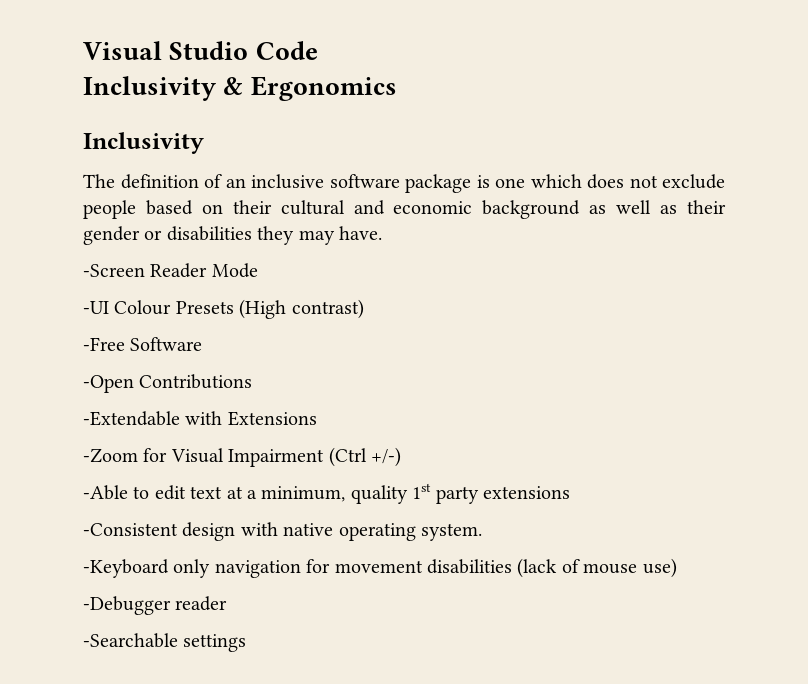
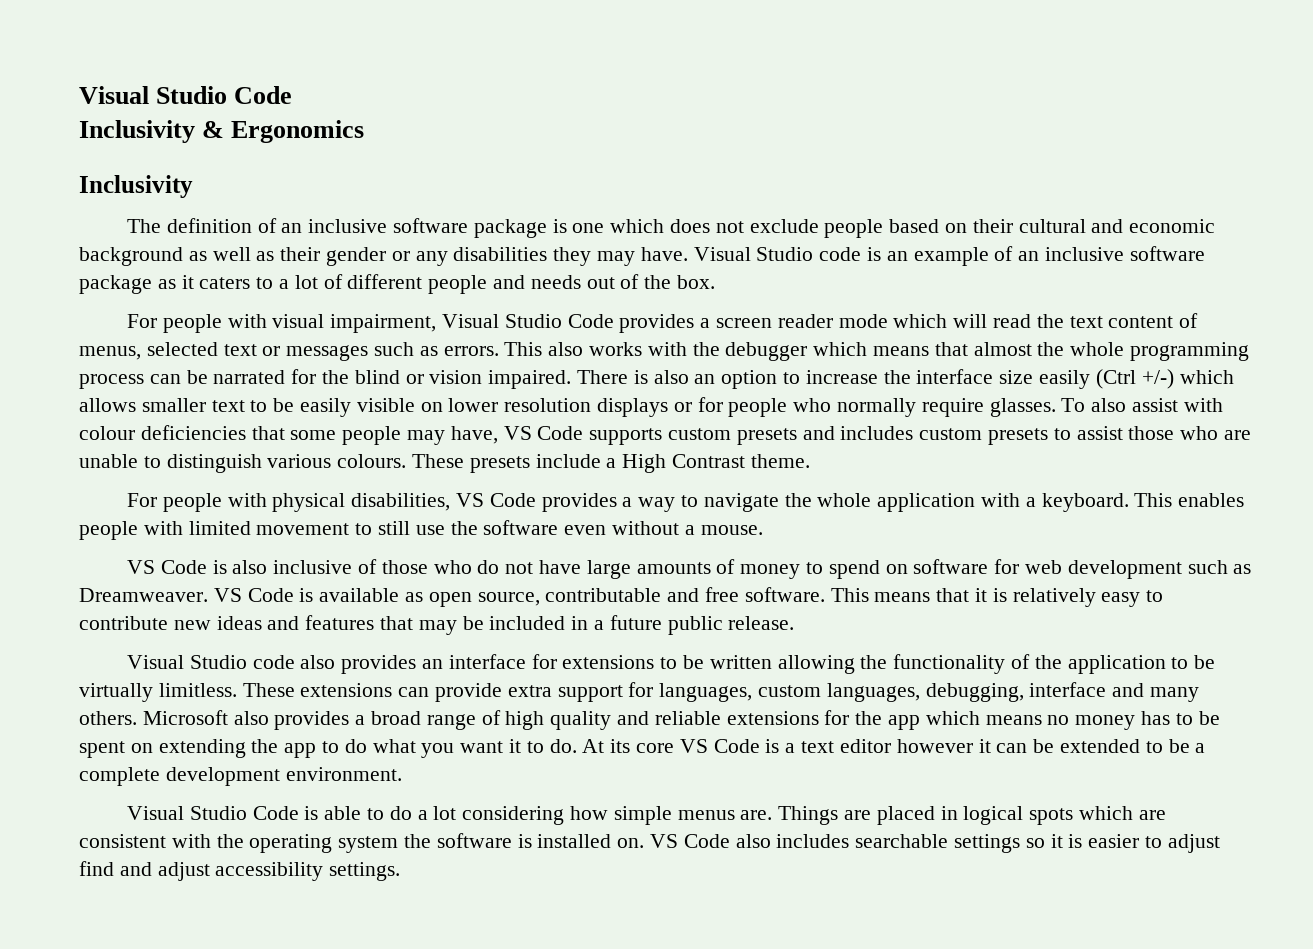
- The definition of an inclusive software package is one which does not exclude people based on their cultural and economic background as well as their gender or disabilities they may have.
- -Screen Reader Mode
- -UI Colour Presets (High contrast)
- -Free Software
- -Open Contributions
- -Extendable with Extensions
- -Zoom for Visual Impairment (Ctrl +/-)
- -Able to edit text at a minimum, quality 1st party extensions
- -Consistent design with native operating system.
- -Keyboard only navigation for movement disabilities (lack of mouse use)
- -Debugger reader
- -Searchable settings
+ The definition of an inclusive software package is one which does not exclude people based on their cultural and economic background as well as their gender or any disabilities they may have. Visual Studio code is an example of an inclusive software package as it caters to a lot of different people and needs out of the box.
+ For people with visual impairment, Visual Studio Code provides a screen reader mode which will read the text content of menus, selected text or messages such as errors. This also works with the debugger which means that almost the whole programming process can be narrated for the blind or vision impaired. There is also an option to increase the interface size easily (Ctrl +/-) which allows smaller text to be easily visible on lower resolution displays or for people who normally require glasses. To also assist with colour deficiencies that some people may have, VS Code supports custom presets and includes custom presets to assist those who are unable to distinguish various colours. These presets include a High Contrast theme.
+ For people with physical disabilities, VS Code provides a way to navigate the whole application with a keyboard. This enables people with limited movement to still use the software even without a mouse.
+ VS Code is also inclusive of those who do not have large amounts of money to spend on software for web development such as Dreamweaver. VS Code is available as open source, contributable and free software. This means that it is relatively easy to contribute new ideas and features that may be included in a future public release.
+ Visual Studio code also provides an interface for extensions to be written allowing the functionality of the application to be virtually limitless. These extensions can provide extra support for languages, custom languages, debugging, interface and many others. Microsoft also provides a broad range of high quality and reliable extensions for the app which means no money has to be spent on extending the app to do what you want it to do. At its core VS Code is a text editor however it can be extended to be a complete development environment.
+ Visual Studio Code is able to do a lot considering how simple menus are. Things are placed in logical spots which are consistent with the operating system the software is installed on. VS Code also includes searchable settings so it is easier to adjust find and adjust accessibility settings.

